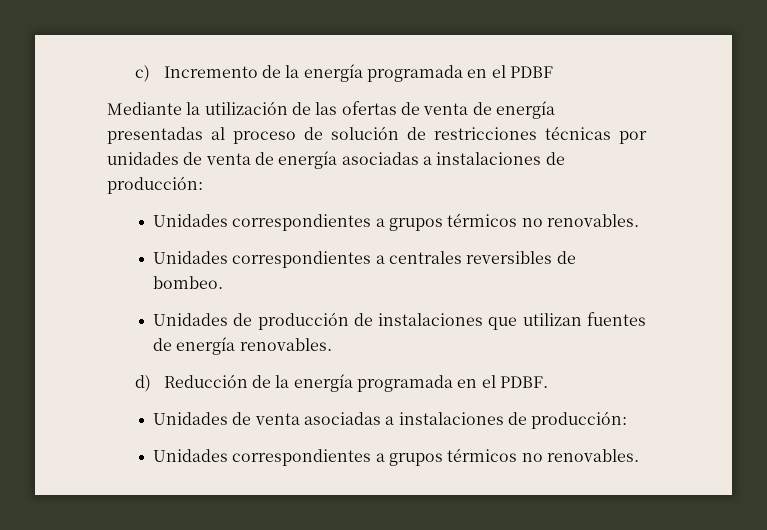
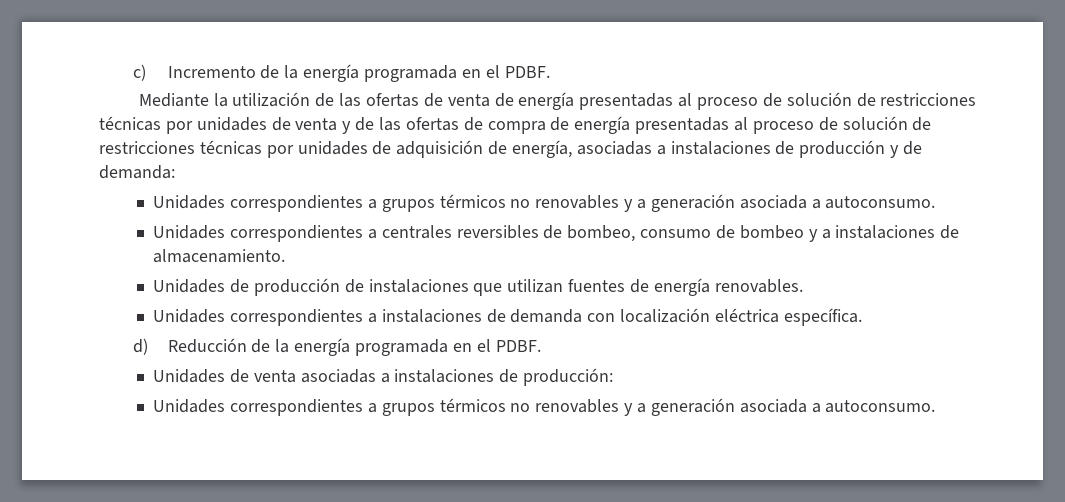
- c) Incremento de la energía programada en el PDBF
+ c) Incremento de la energía programada en el PDBF.
- Mediante la utilización de las ofertas de venta de energía presentadas al proceso de solución de restricciones técnicas por unidades de venta de energía asociadas a instalaciones de producción:
- Unidades correspondientes a grupos térmicos no renovables.
+ Mediante la utilización de las ofertas de venta de energía presentadas al proceso de solución de restricciones técnicas por unidades de venta y de las ofertas de compra de energía presentadas al proceso de solución de restricciones técnicas por unidades de adquisición de energía, asociadas a instalaciones de producción y de demanda:
+ Unidades correspondientes a grupos térmicos no renovables y a generación asociada a autoconsumo.
- Unidades correspondientes a centrales reversibles de bombeo.
+ Unidades correspondientes a centrales reversibles de bombeo, consumo de bombeo y a instalaciones de almacenamiento.
+ Unidades correspondientes a instalaciones de demanda con localización eléctrica específica.
  Unidades de venta asociadas a instalaciones de producción:
- Unidades correspondientes a grupos térmicos no renovables.
+ Unidades correspondientes a grupos térmicos no renovables y a generación asociada a autoconsumo.

